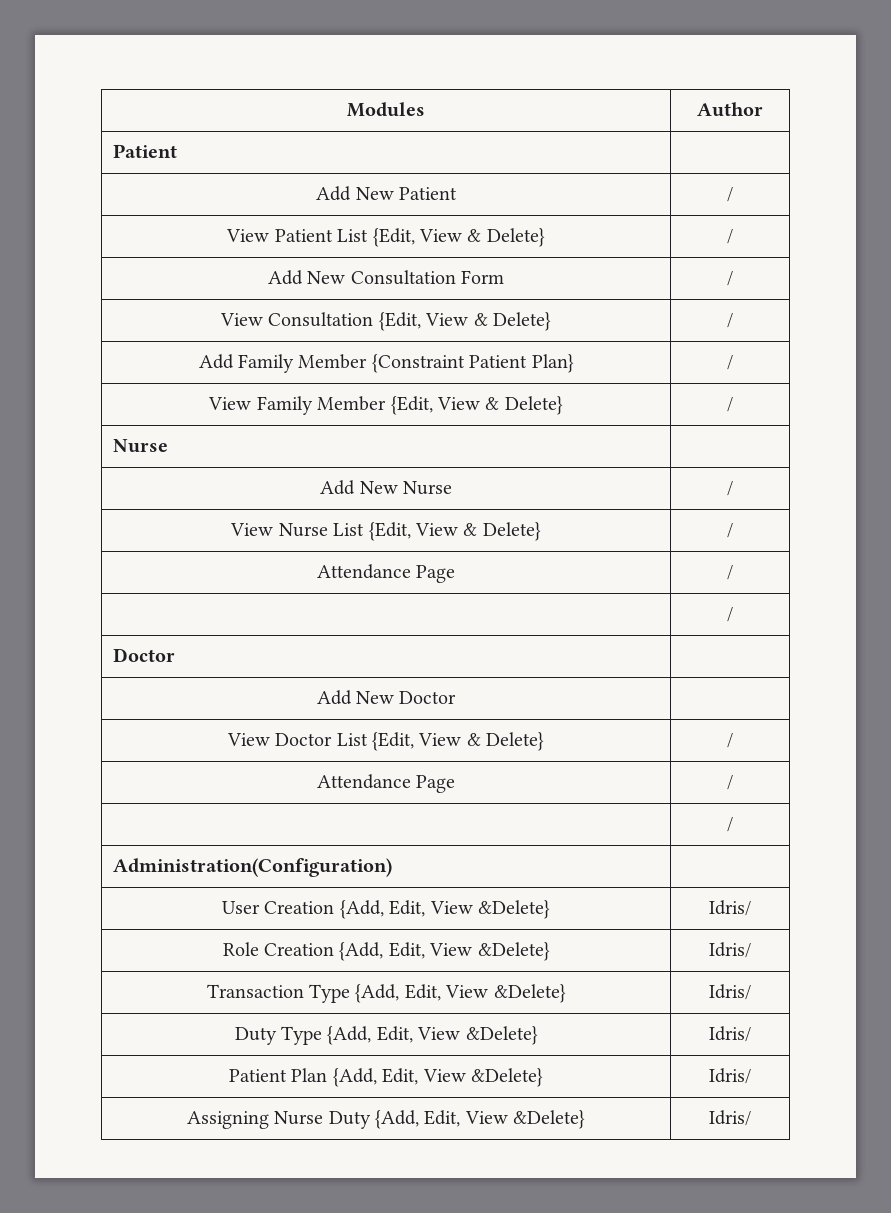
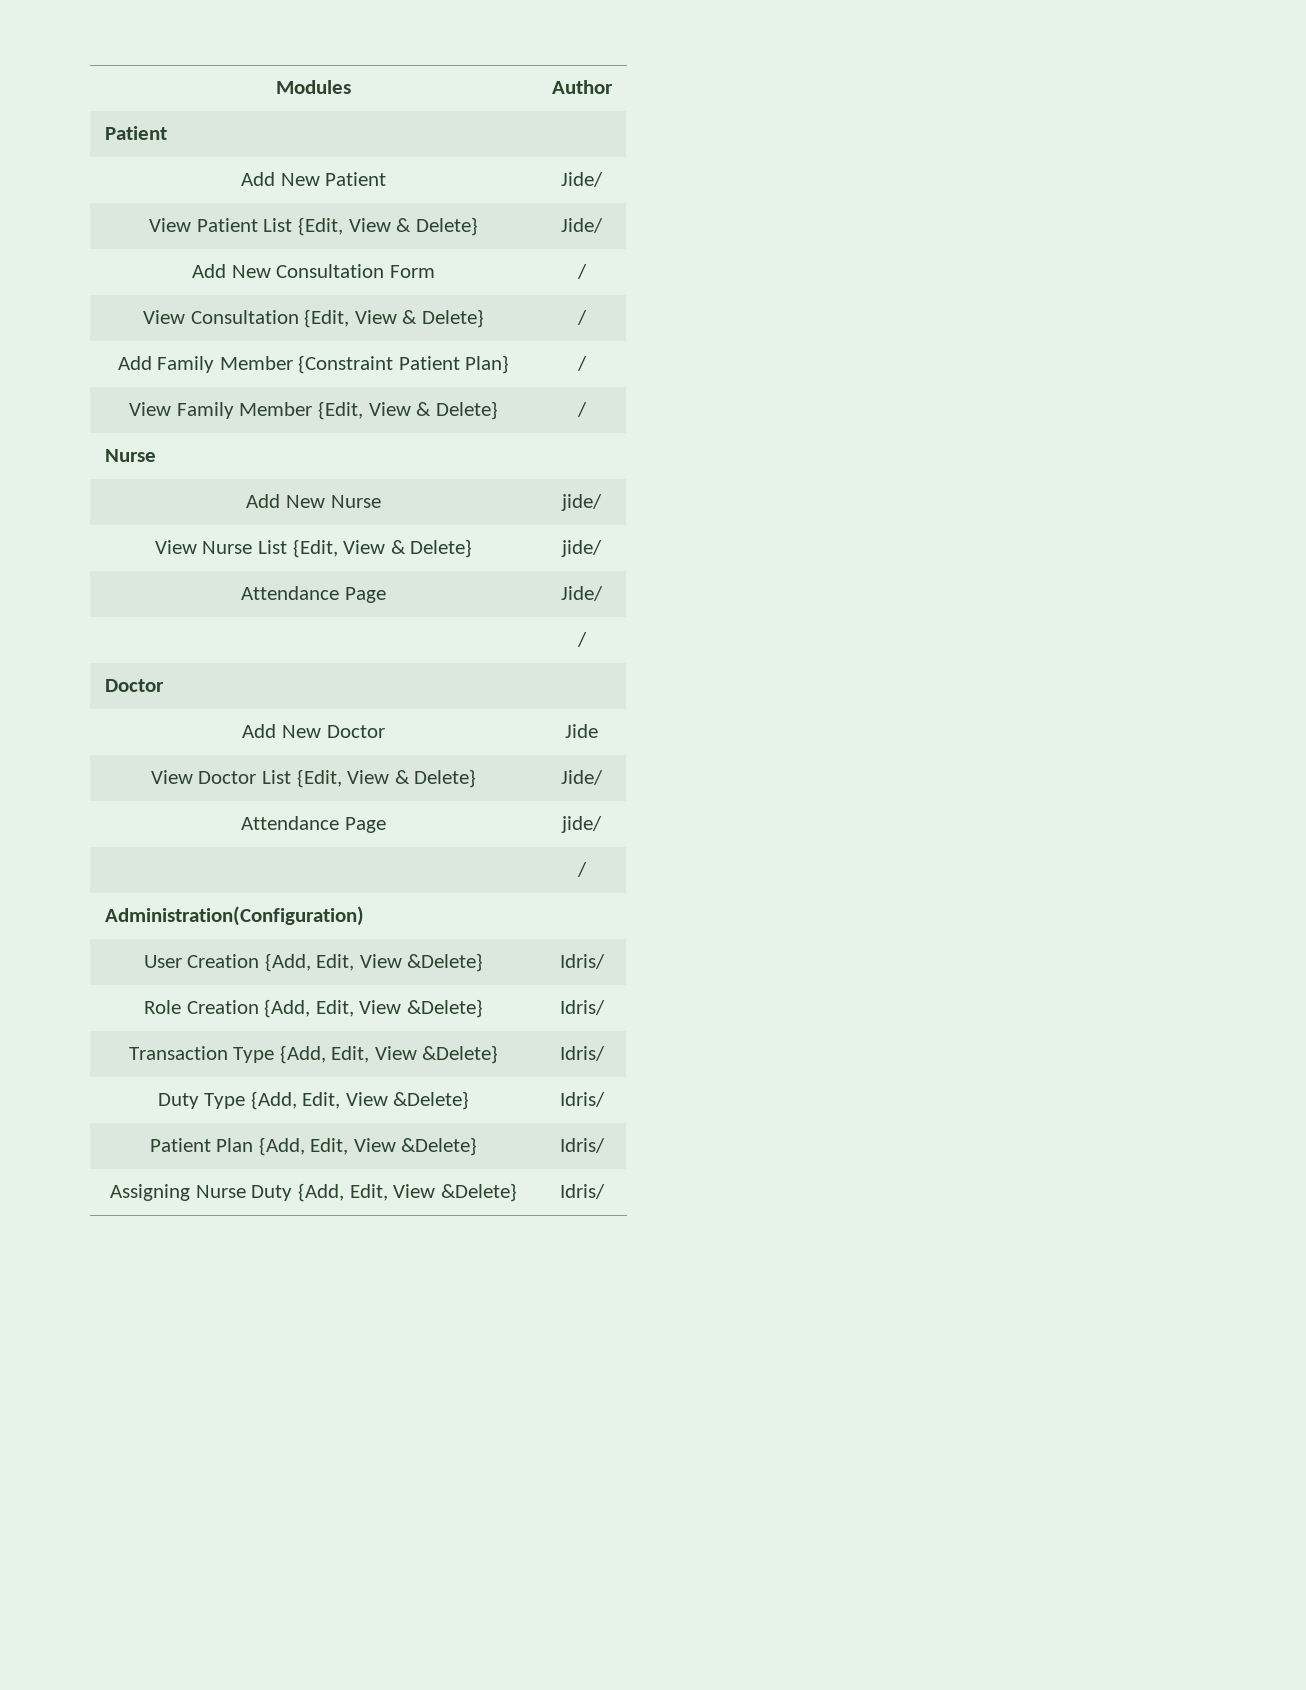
- Add New Patient | /
+ Add New Patient | Jide/
- View Patient List {Edit, View & Delete} | /
+ View Patient List {Edit, View & Delete} | Jide/
- Add New Nurse | /
+ Add New Nurse | jide/
- View Nurse List {Edit, View & Delete} | /
- Attendance Page | /
+ View Nurse List {Edit, View & Delete} | jide/
+ Attendance Page | Jide/
- Add New Doctor |
+ Add New Doctor | Jide
- View Doctor List {Edit, View & Delete} | /
- Attendance Page | /
+ View Doctor List {Edit, View & Delete} | Jide/
+ Attendance Page | jide/

